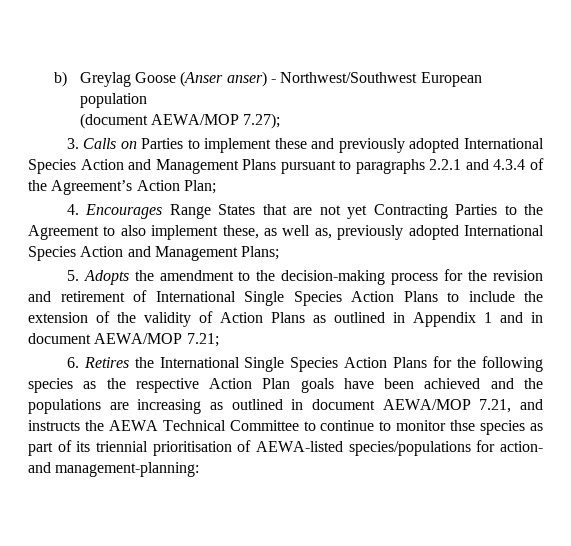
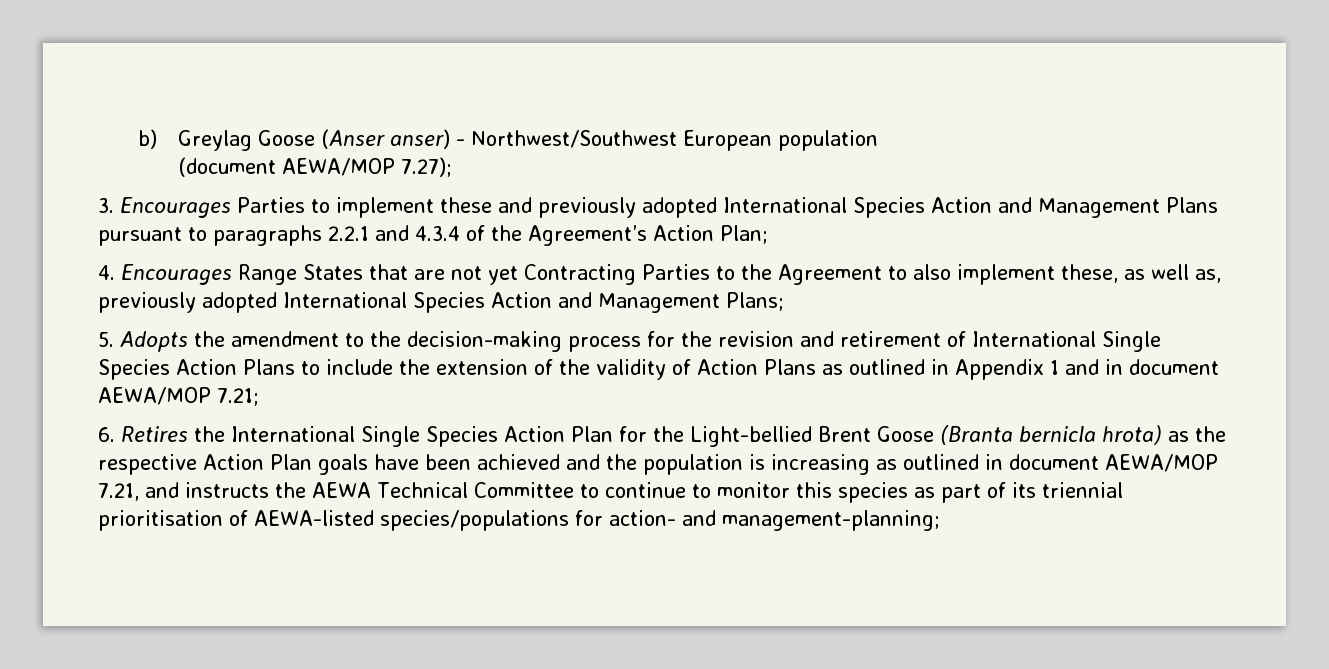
- 3. Calls on Parties to implement these and previously adopted International Species Action and Management Plans pursuant to paragraphs 2.2.1 and 4.3.4 of the Agreement’s Action Plan;
+ 3. Encourages Parties to implement these and previously adopted International Species Action and Management Plans pursuant to paragraphs 2.2.1 and 4.3.4 of the Agreement’s Action Plan;
- 6. Retires the International Single Species Action Plans for the following species as the respective Action Plan goals have been achieved and the populations are increasing as outlined in document AEWA/MOP 7.21, and instructs the AEWA Technical Committee to continue to monitor thse species as part of its triennial prioritisation of AEWA-listed species/populations for action- and management-planning:
+ 6. Retires the International Single Species Action Plan for the Light-bellied Brent Goose (Branta bernicla hrota) as the respective Action Plan goals have been achieved and the population is increasing as outlined in document AEWA/MOP 7.21, and instructs the AEWA Technical Committee to continue to monitor this species as part of its triennial prioritisation of AEWA-listed species/populations for action- and management-planning;

